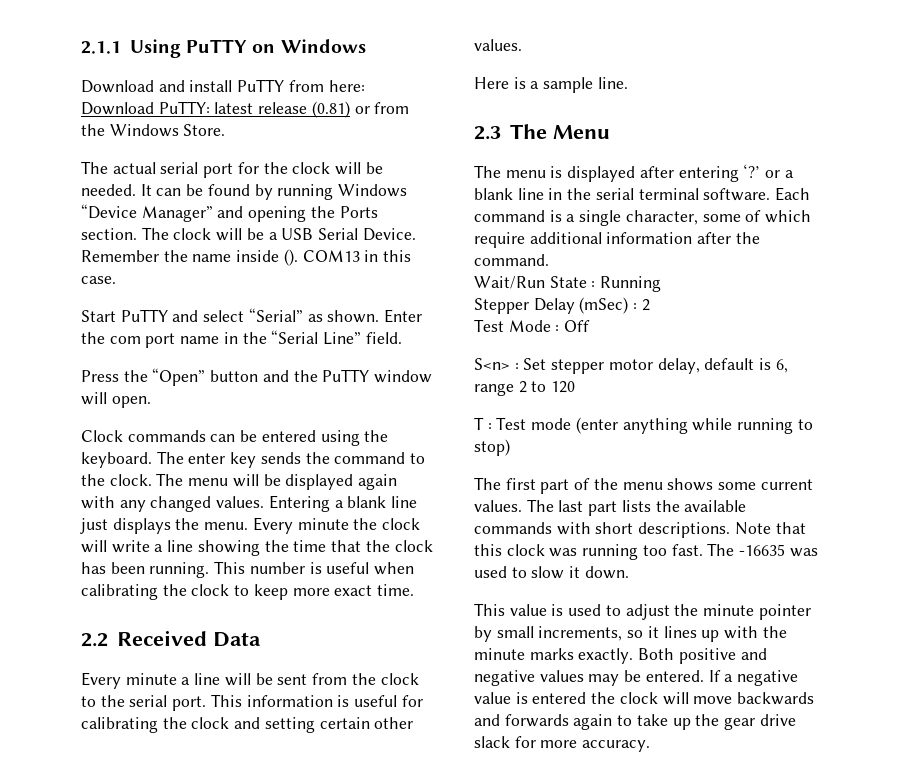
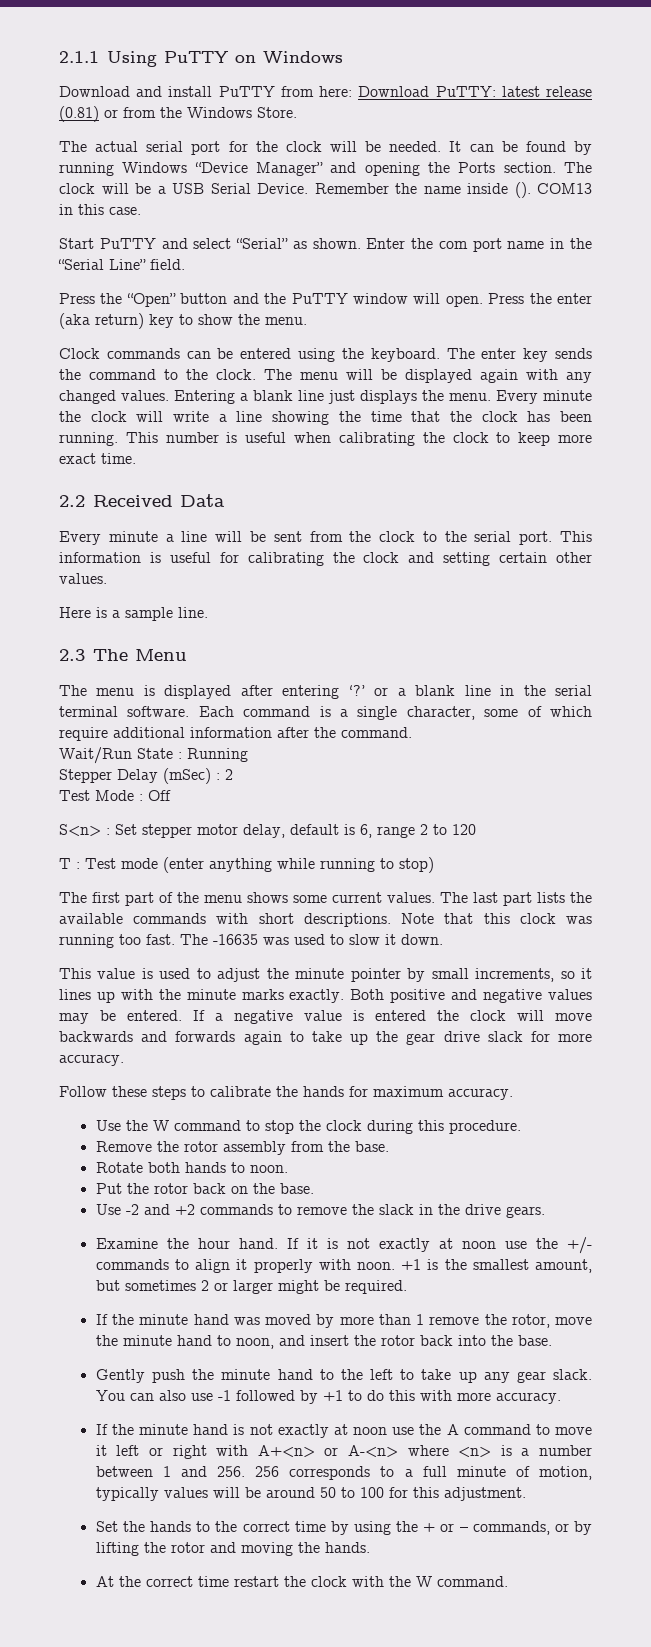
+ Press the enter (aka return) key to show the menu.
+ Follow these steps to calibrate the hands for maximum accuracy.
+ Use the W command to stop the clock during this procedure.
+ Remove the rotor assembly from the base.
+ Rotate both hands to noon.
+ Put the rotor back on the base.
+ Use -2 and +2 commands to remove the slack in the drive gears.
+ Examine the hour hand. If it is not exactly at noon use the +/- commands to align it properly with noon. +1 is the smallest amount, but sometimes 2 or larger might be required.
+ If the minute hand was moved by more than 1 remove the rotor, move the minute hand to noon, and insert the rotor back into the base.
+ Gently push the minute hand to the left to take up any gear slack. You can also use -1 followed by +1 to do this with more accuracy.
+ If the minute hand is not exactly at noon use the A command to move it left or right with A+<n> or A-<n> where <n> is a number between 1 and 256. 256 corresponds to a full minute of motion, typically values will be around 50 to 100 for this adjustment.
+ Set the hands to the correct time by using the + or – commands, or by lifting the rotor and moving the hands.
+ At the correct time restart the clock with the W command.

